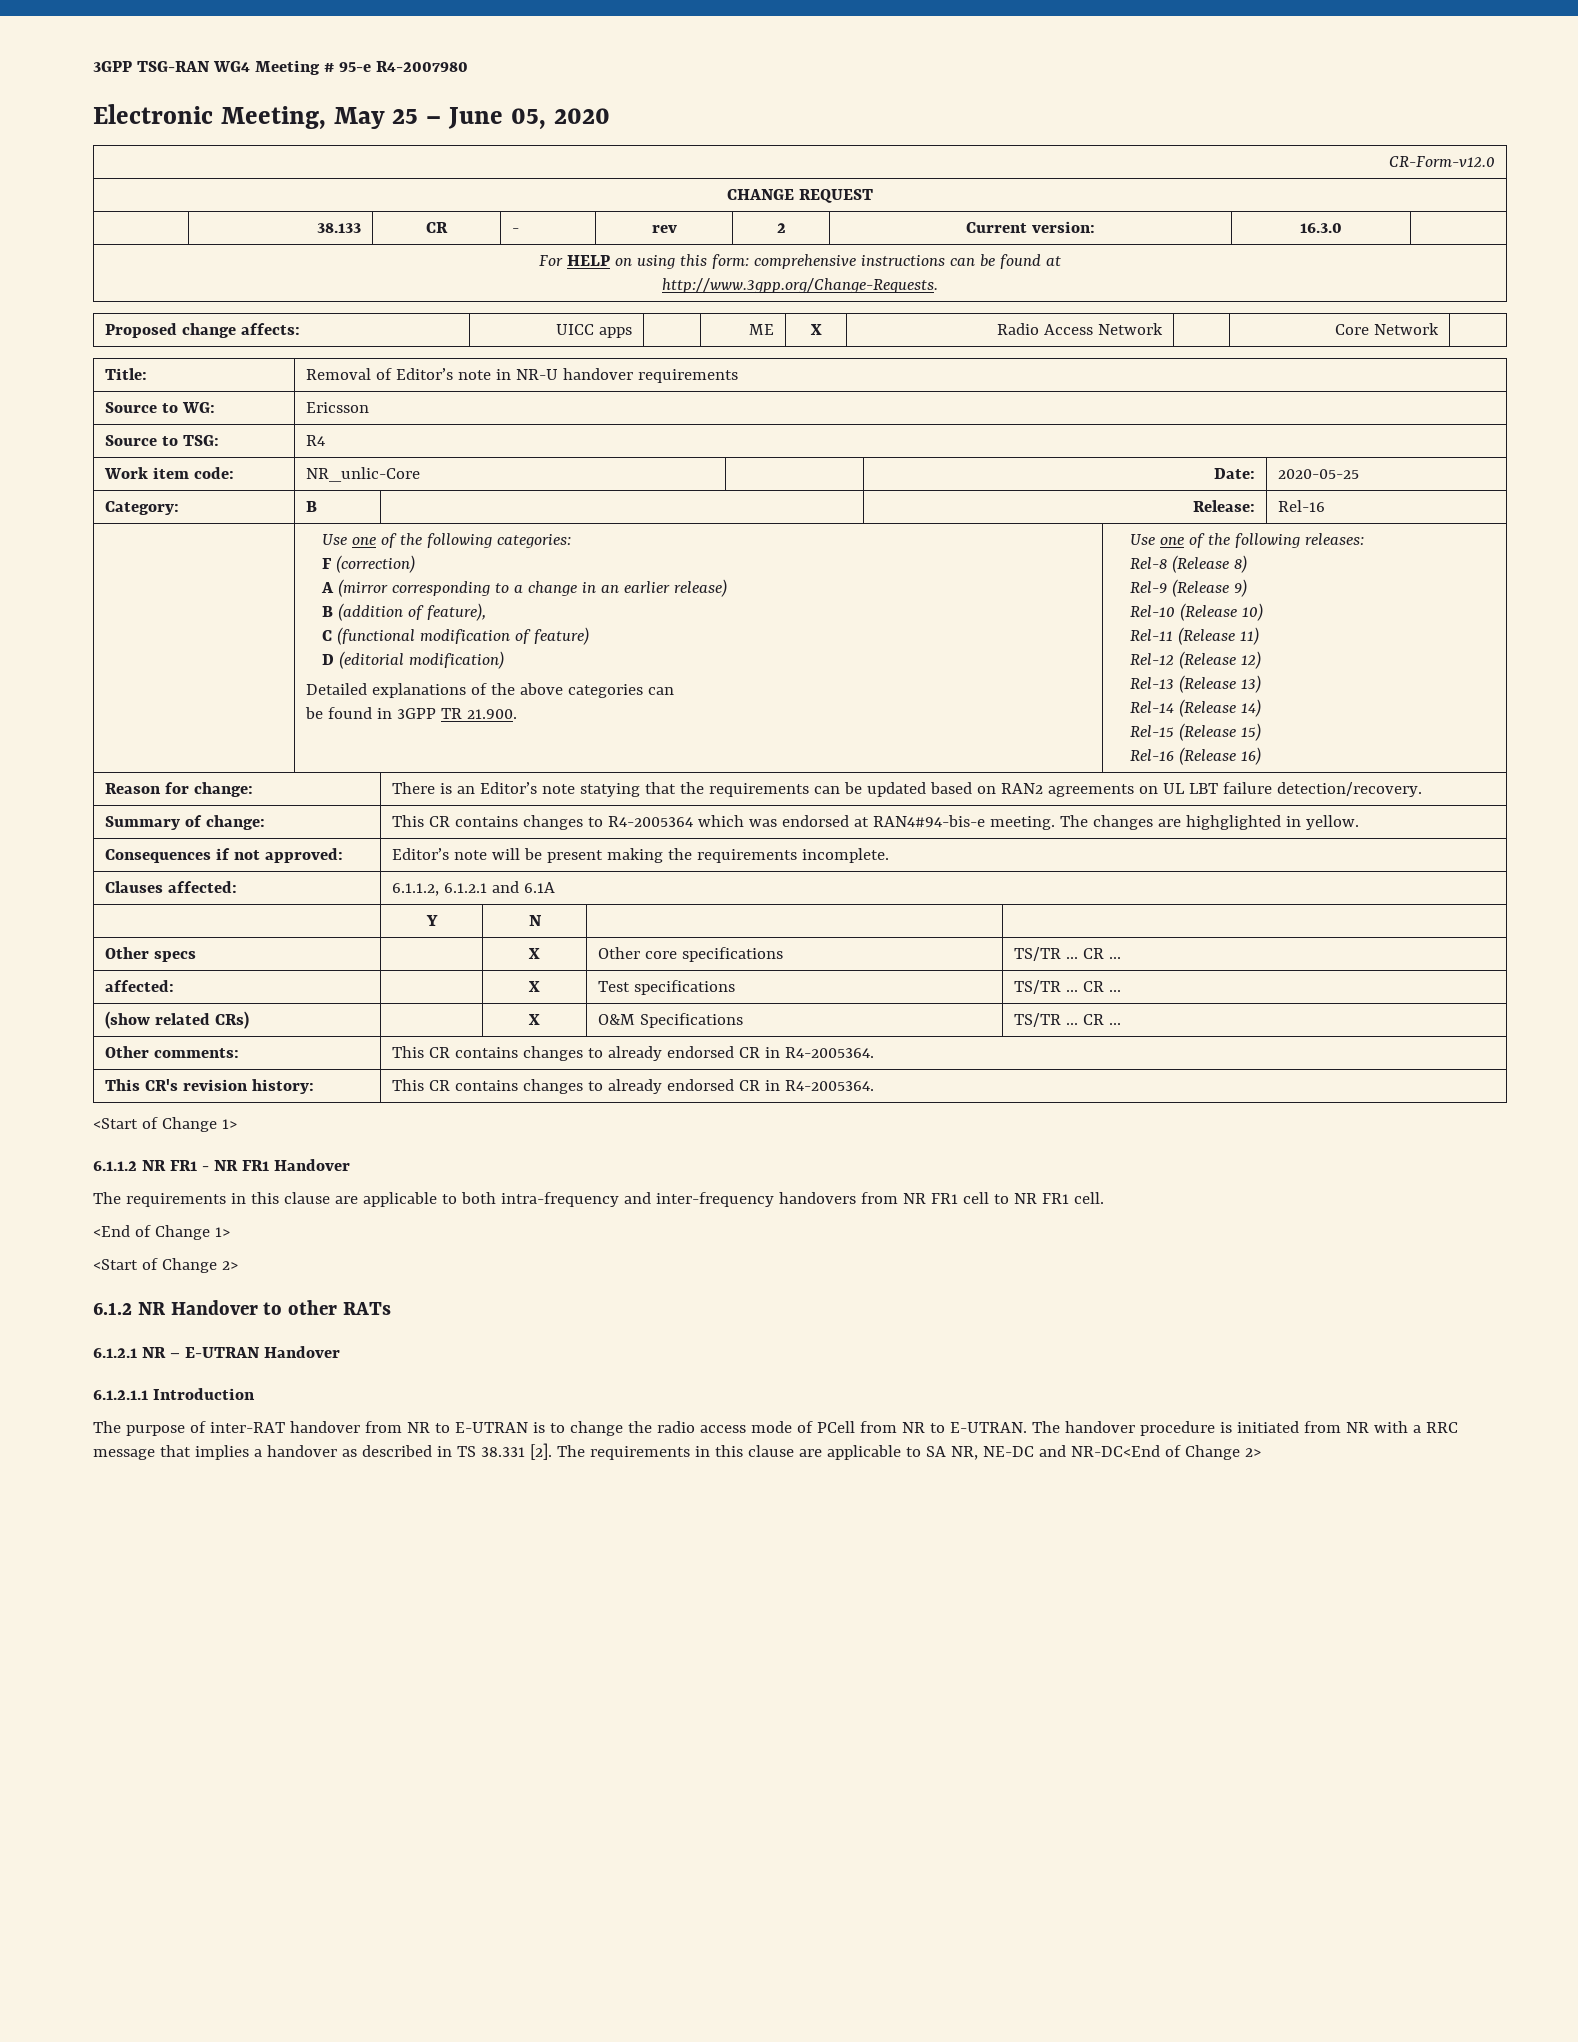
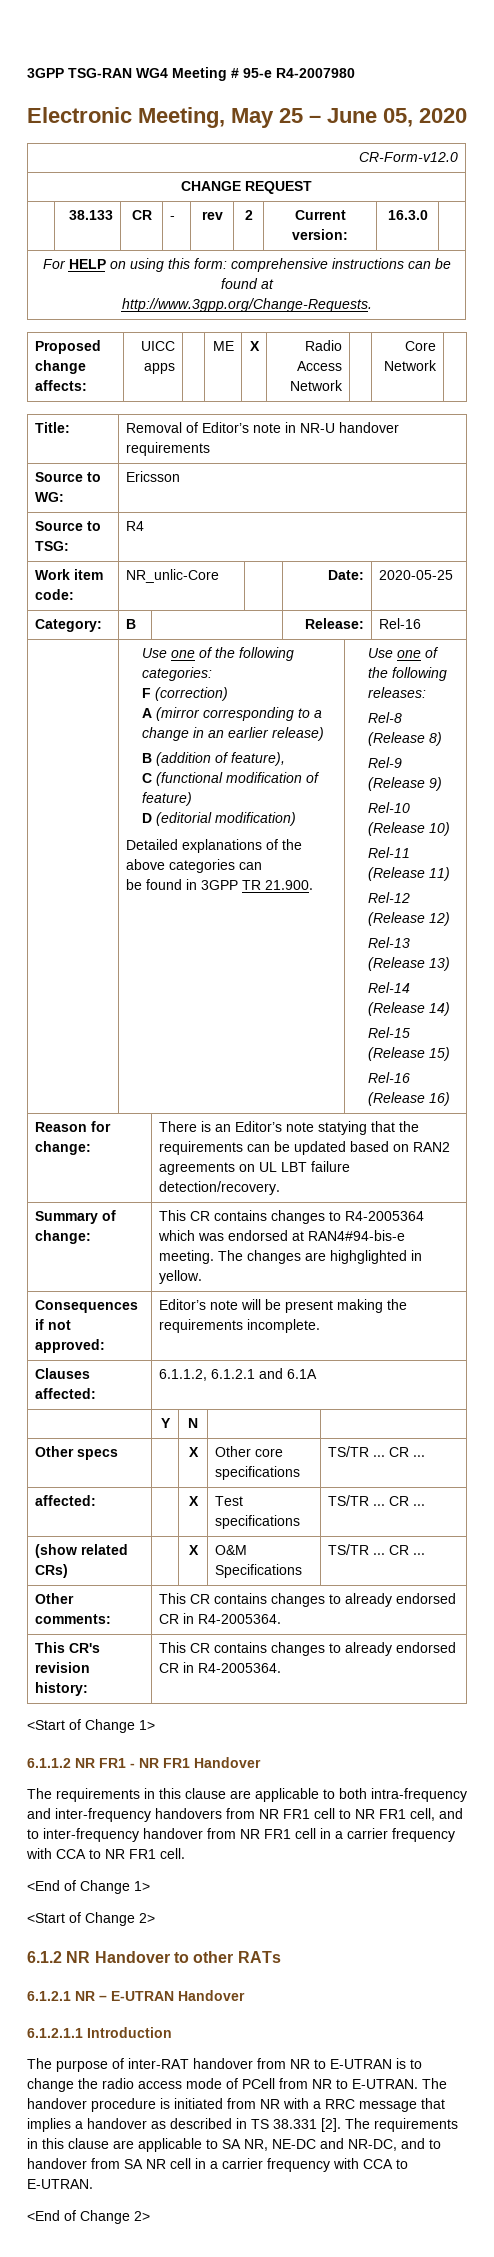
- The requirements in this clause are applicable to both intra-frequency and inter-frequency handovers from NR FR1 cell to NR FR1 cell.
+ The requirements in this clause are applicable to both intra-frequency and inter-frequency handovers from NR FR1 cell to NR FR1 cell, and to inter-frequency handover from NR FR1 cell in a carrier frequency with CCA to NR FR1 cell.
- The requirements in this clause are applicable to SA NR, NE-DC and NR-DC<End of Change 2>
+ The requirements in this clause are applicable to SA NR, NE-DC and NR-DC, and to handover from SA NR cell in a carrier frequency with CCA to E-UTRAN.
+ <End of Change 2>

